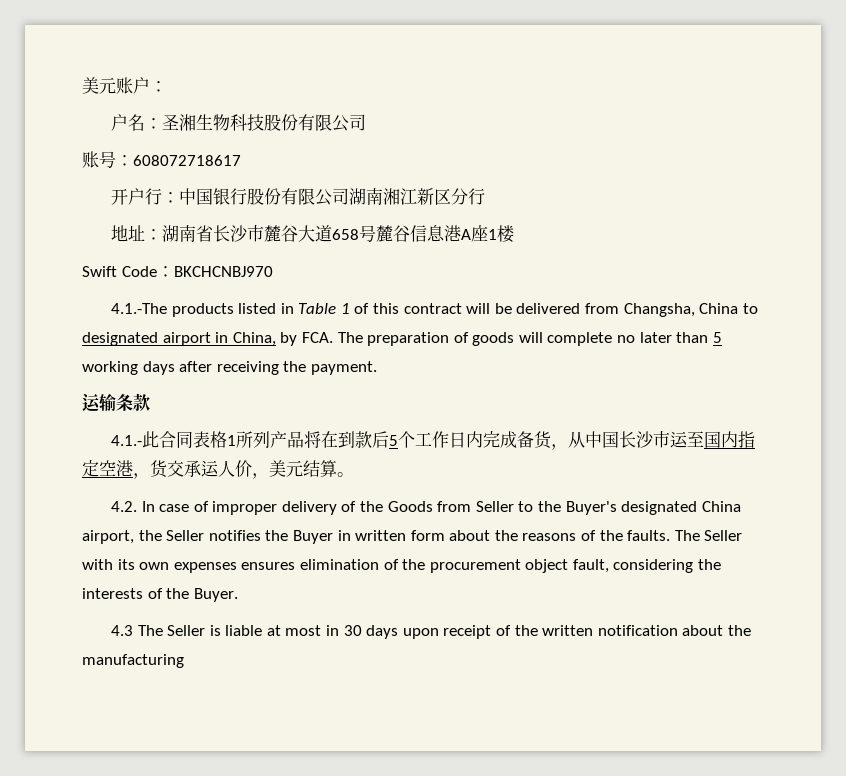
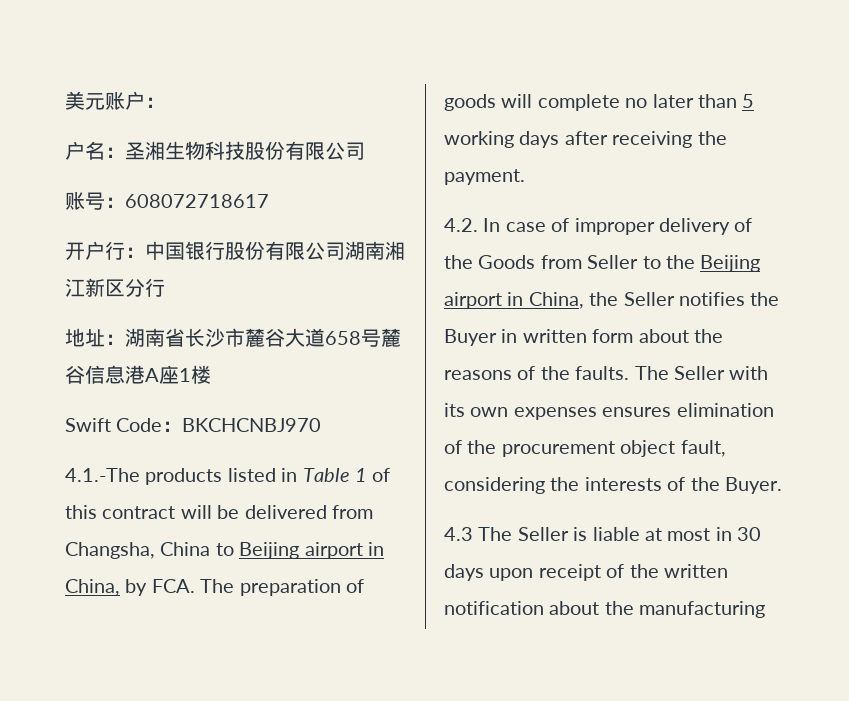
- 4.1.-The products listed in Table 1 of this contract will be delivered from Changsha, China to designated airport in China, by FCA. The preparation of goods will complete no later than 5 working days after receiving the payment.
+ 4.1.-The products listed in Table 1 of this contract will be delivered from Changsha, China to Beijing airport in China, by FCA. The preparation of goods will complete no later than 5 working days after receiving the payment.
- 运输条款
- 4.1.-此合同表格1所列产品将在到款后5个工作日内完成备货，从中国长沙市运至国内指定空港，货交承运人价，美元结算。
- 4.2. In case of improper delivery of the Goods from Seller to the Buyer's designated China airport, the Seller notifies the Buyer in written form about the reasons of the faults.
+ 4.2. In case of improper delivery of the Goods from Seller to the Beijing airport in China, the Seller notifies the Buyer in written form about the reasons of the faults.

